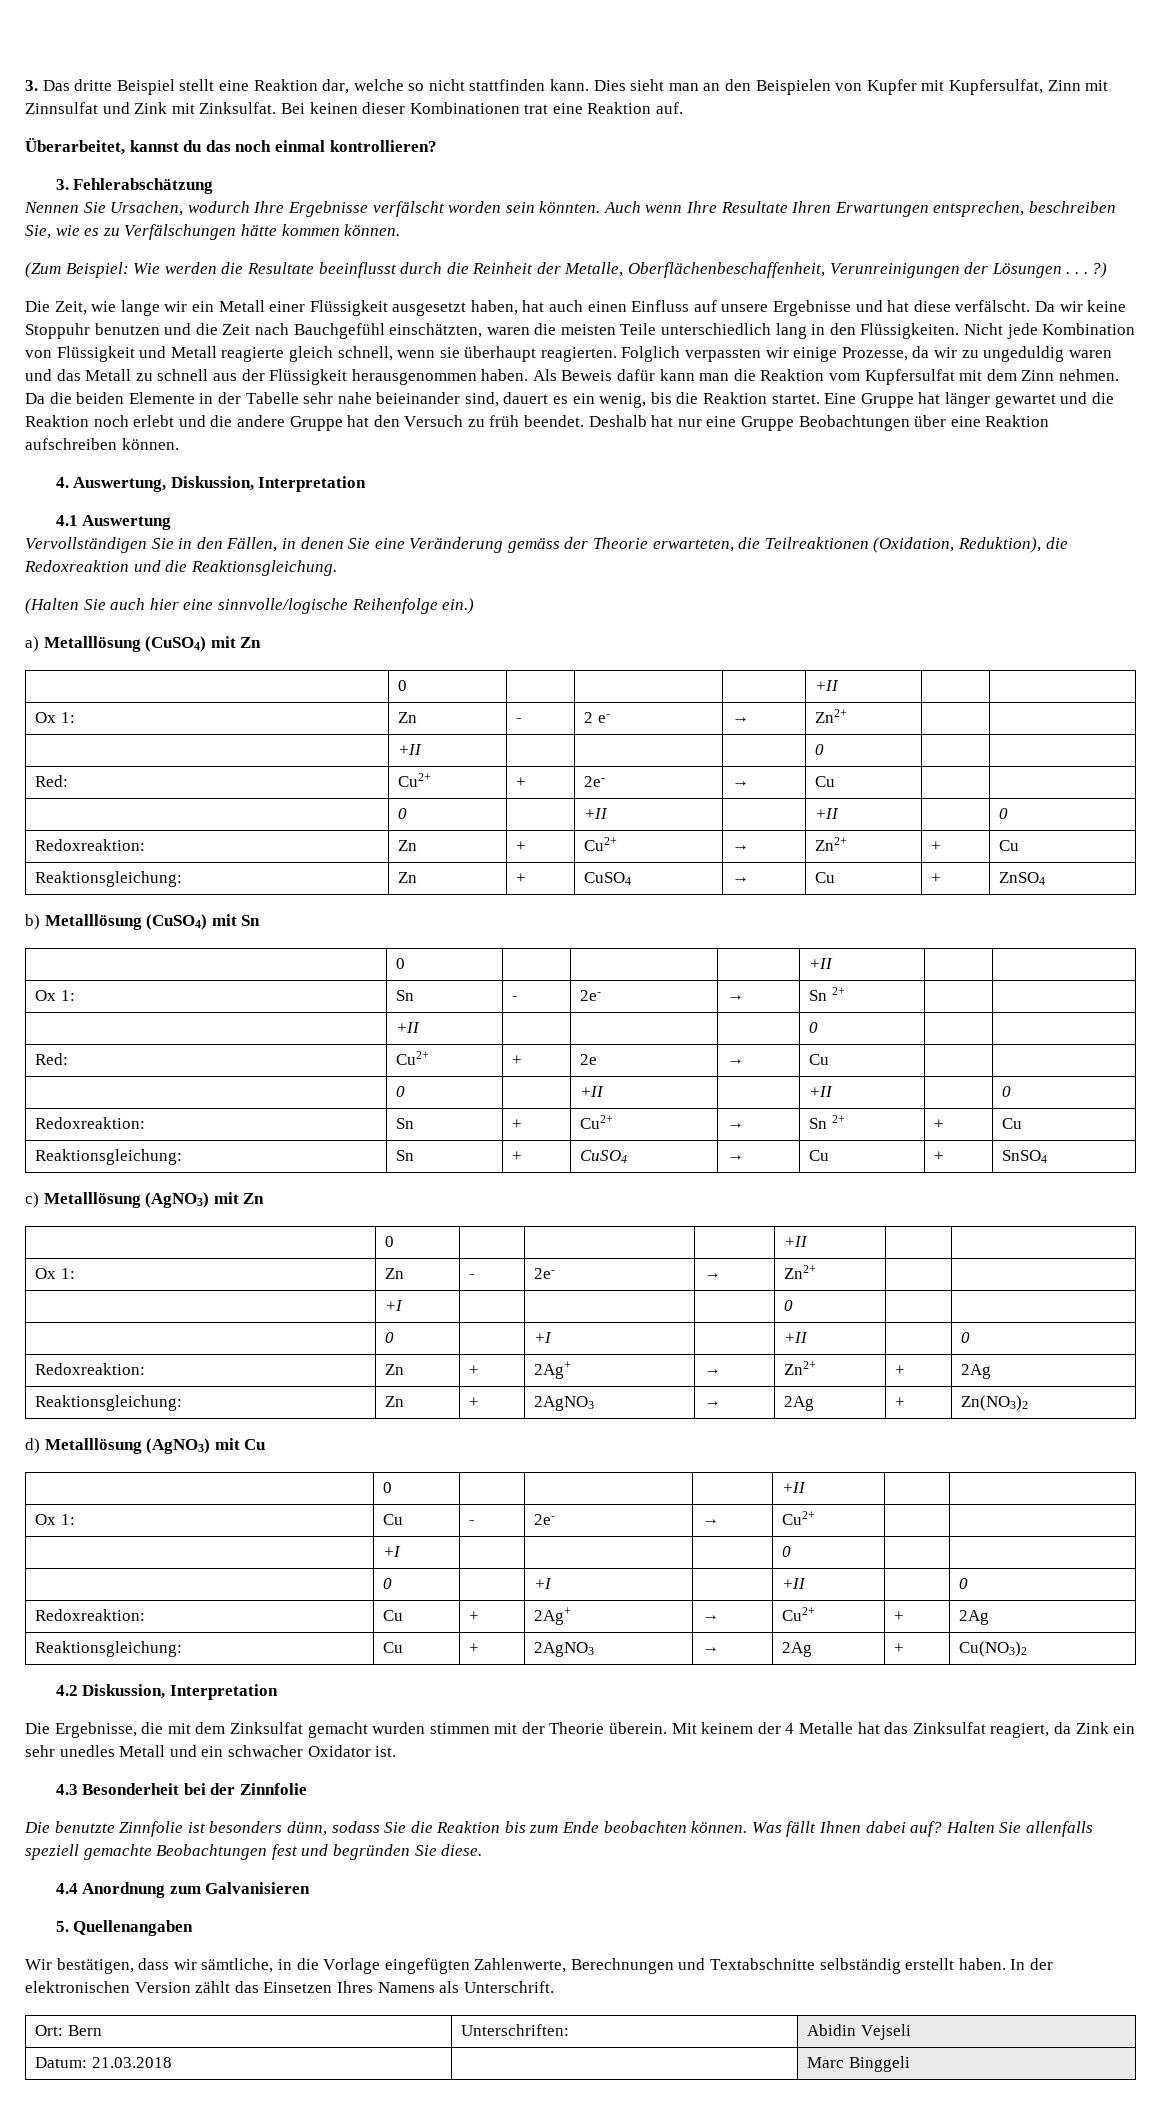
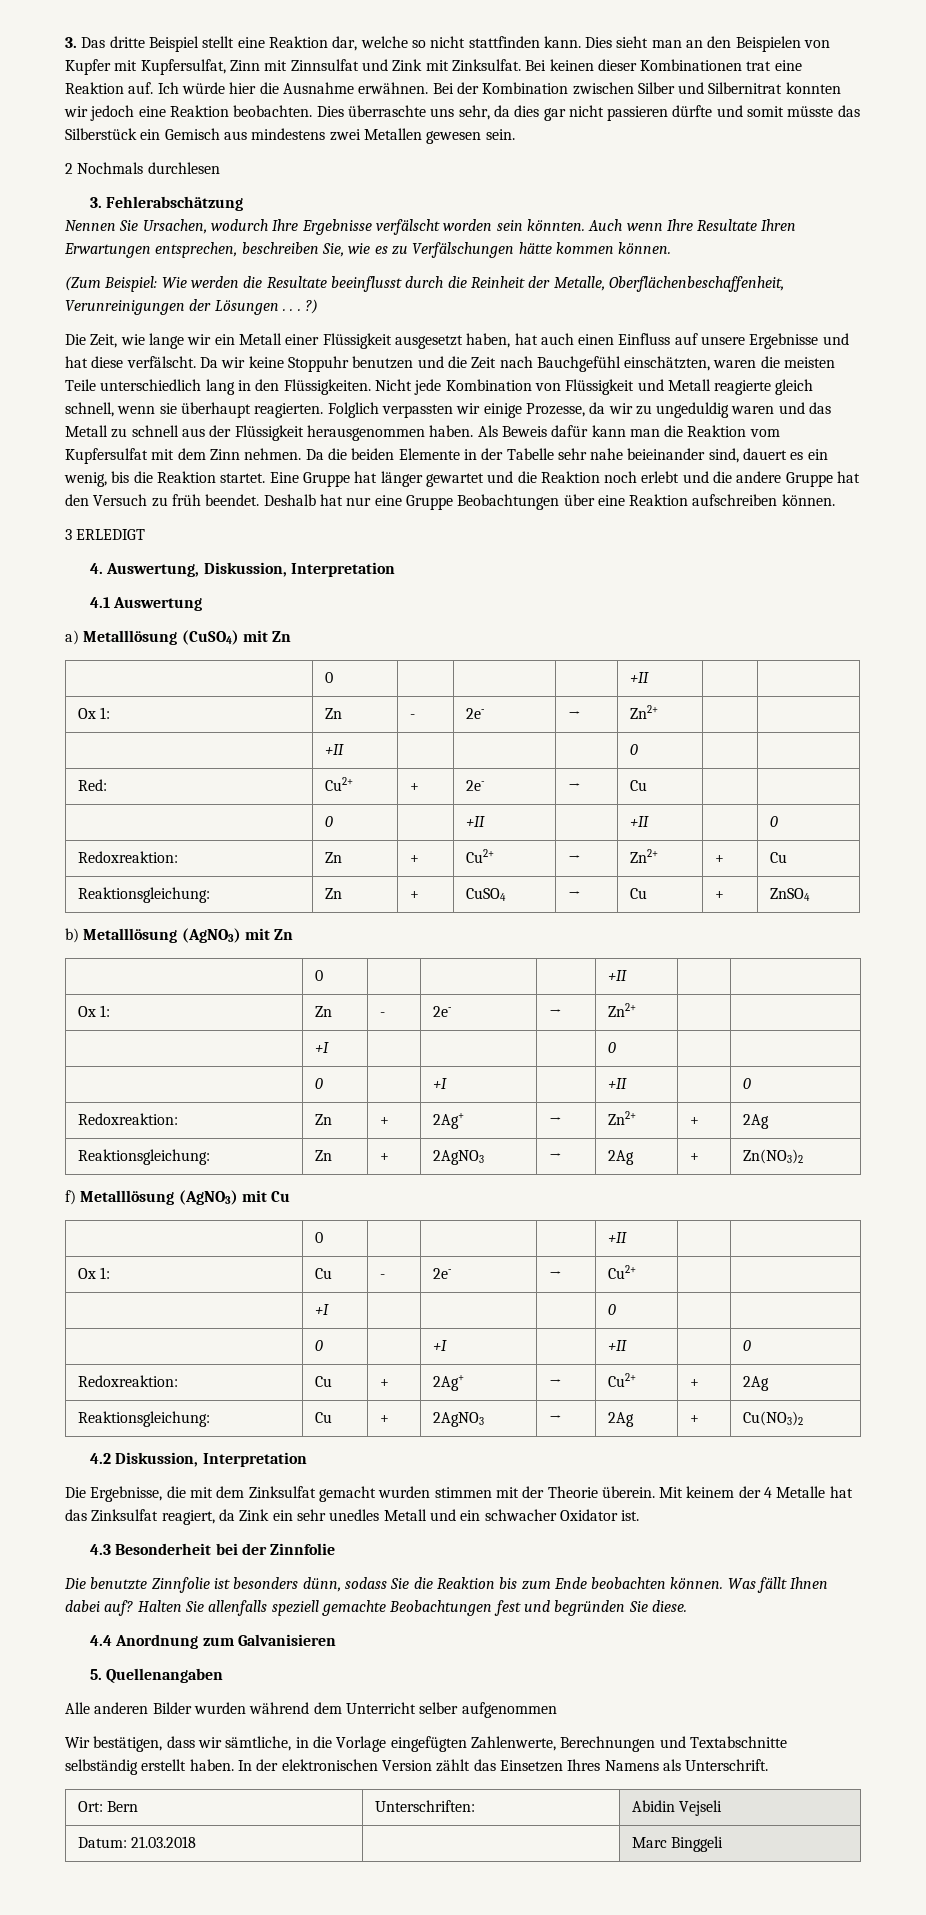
- Bei keinen dieser Kombinationen trat eine Reaktion auf.
- Überarbeitet, kannst du das noch einmal kontrollieren?
+ Bei keinen dieser Kombinationen trat eine Reaktion auf. Ich würde hier die Ausnahme erwähnen. Bei der Kombination zwischen Silber und Silbernitrat konnten wir jedoch eine Reaktion beobachten. Dies überraschte uns sehr, da dies gar nicht passieren dürfte und somit müsste das Silberstück ein Gemisch aus mindestens zwei Metallen gewesen sein.
+ 2 Nochmals durchlesen
+ 3 ERLEDIGT
- Vervollständigen Sie in den Fällen, in denen Sie eine Veränderung gemäss der Theorie erwarteten, die Teilreaktionen (Oxidation, Reduktion), die Redoxreaktion und die Reaktionsgleichung.
- (Halten Sie auch hier eine sinnvolle/logische Reihenfolge ein.)
  a) Metalllösung (CuSO4) mit Zn
  | 0 | | | | +II | |
- Ox 1: | Zn | - | 2 e- | → | Zn2+ | |
+ Ox 1: | Zn | - | 2e- | → | Zn2+ | |
- b) Metalllösung (CuSO4) mit Sn
- | 0 | | | | +II | |
- Ox 1: | Sn | - | 2e- | → | Sn 2+ | |
- | +II | | | | 0 | |
- Red: | Cu2+ | + | 2e | → | Cu | |
- | 0 | | +II | | +II | | 0
- Redoxreaktion: | Sn | + | Cu2+ | → | Sn 2+ | + | Cu
- Reaktionsgleichung: | Sn | + | CuSO4 | → | Cu | + | SnSO4
- c) Metalllösung (AgNO3) mit Zn
+ b) Metalllösung (AgNO3) mit Zn
- d) Metalllösung (AgNO3) mit Cu
+ f) Metalllösung (AgNO3) mit Cu
+ Alle anderen Bilder wurden während dem Unterricht selber aufgenommen

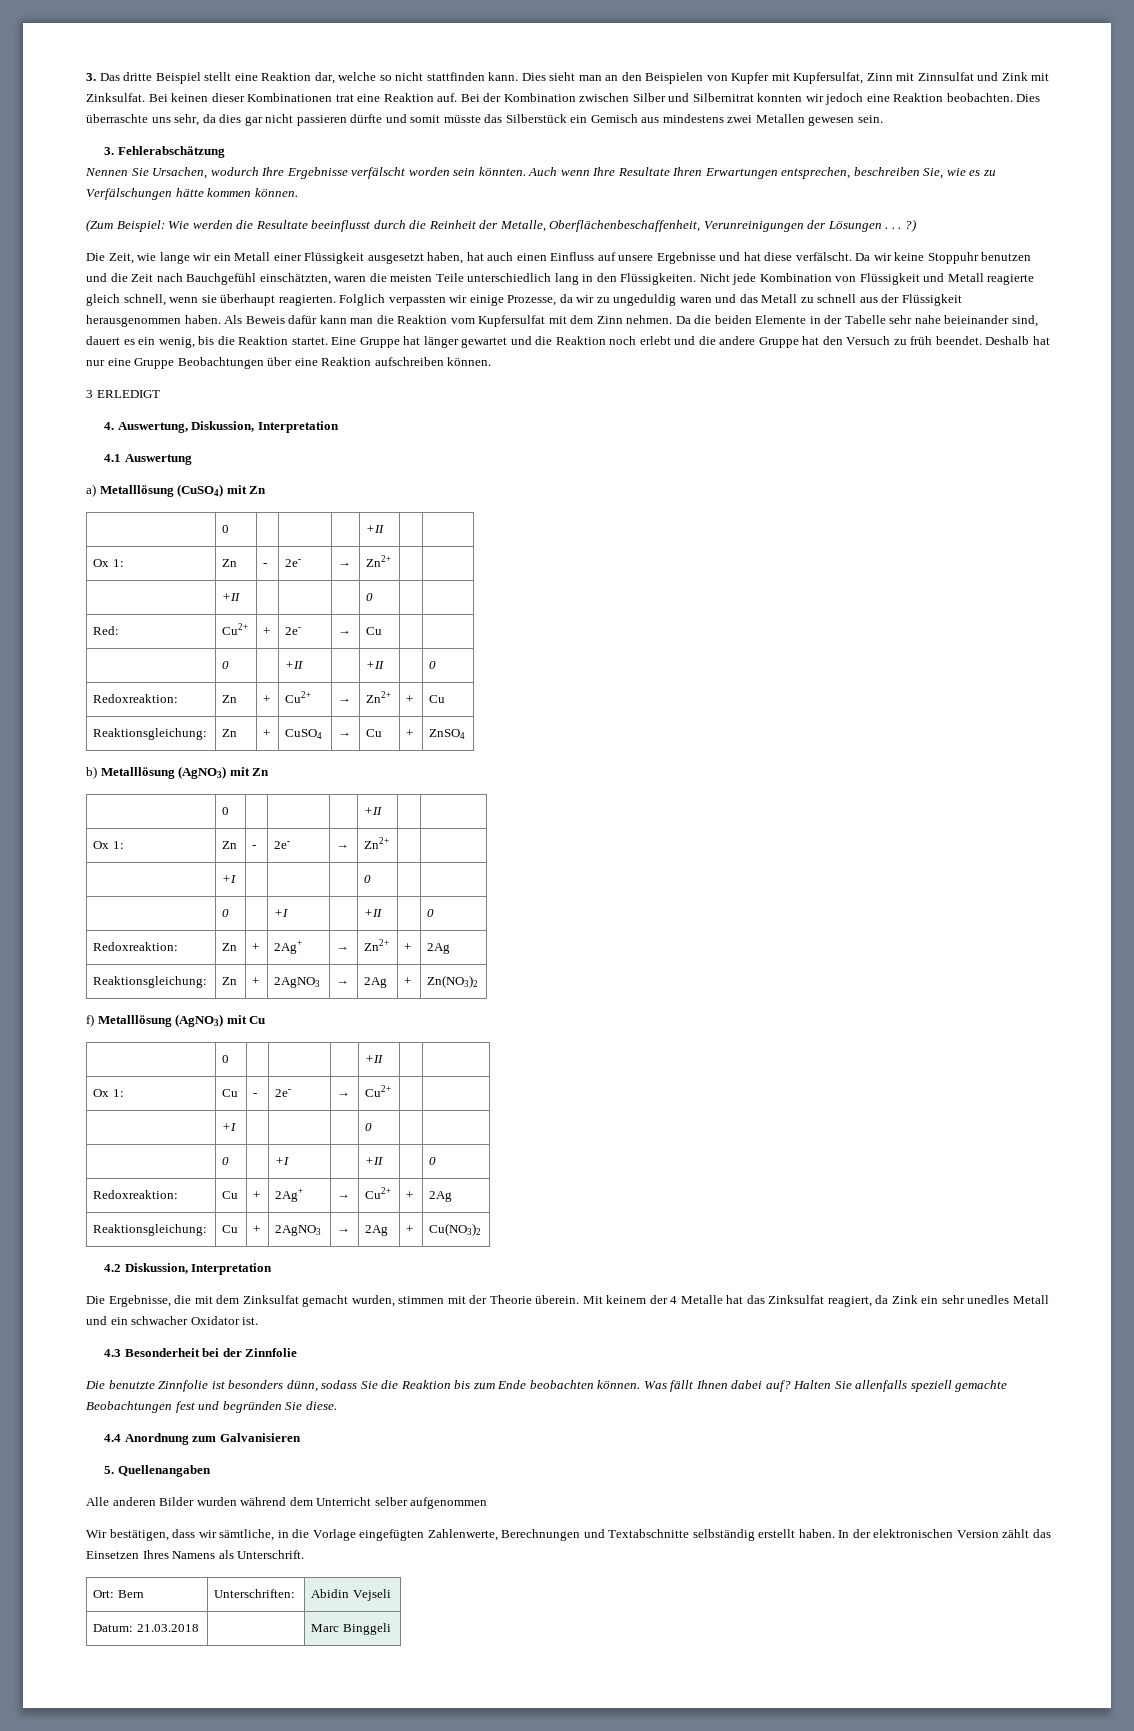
- Ich würde hier die Ausnahme erwähnen.
- 2 Nochmals durchlesen
- Die Ergebnisse, die mit dem Zinksulfat gemacht wurden stimmen mit der Theorie überein.
+ Die Ergebnisse, die mit dem Zinksulfat gemacht wurden, stimmen mit der Theorie überein.

